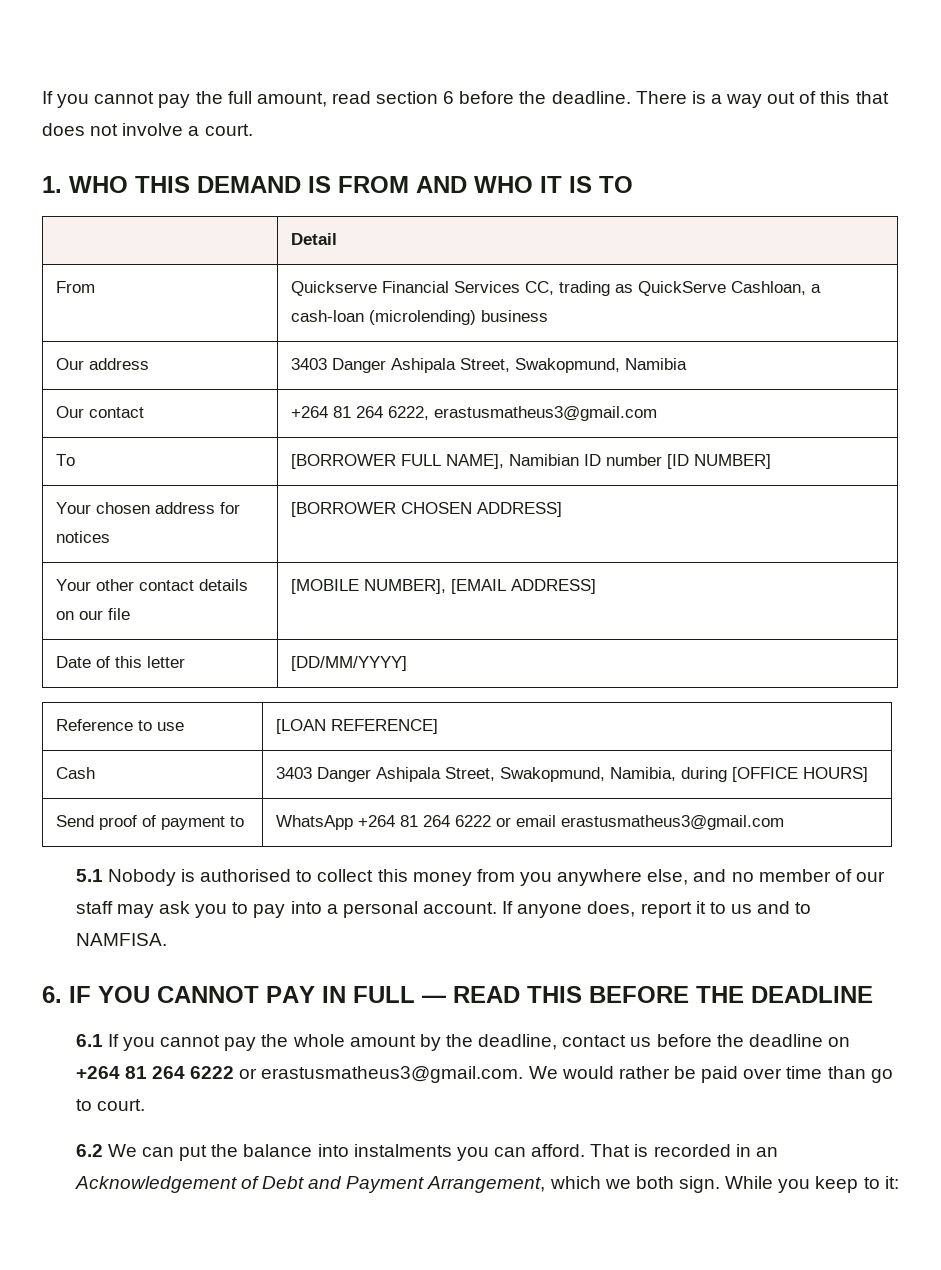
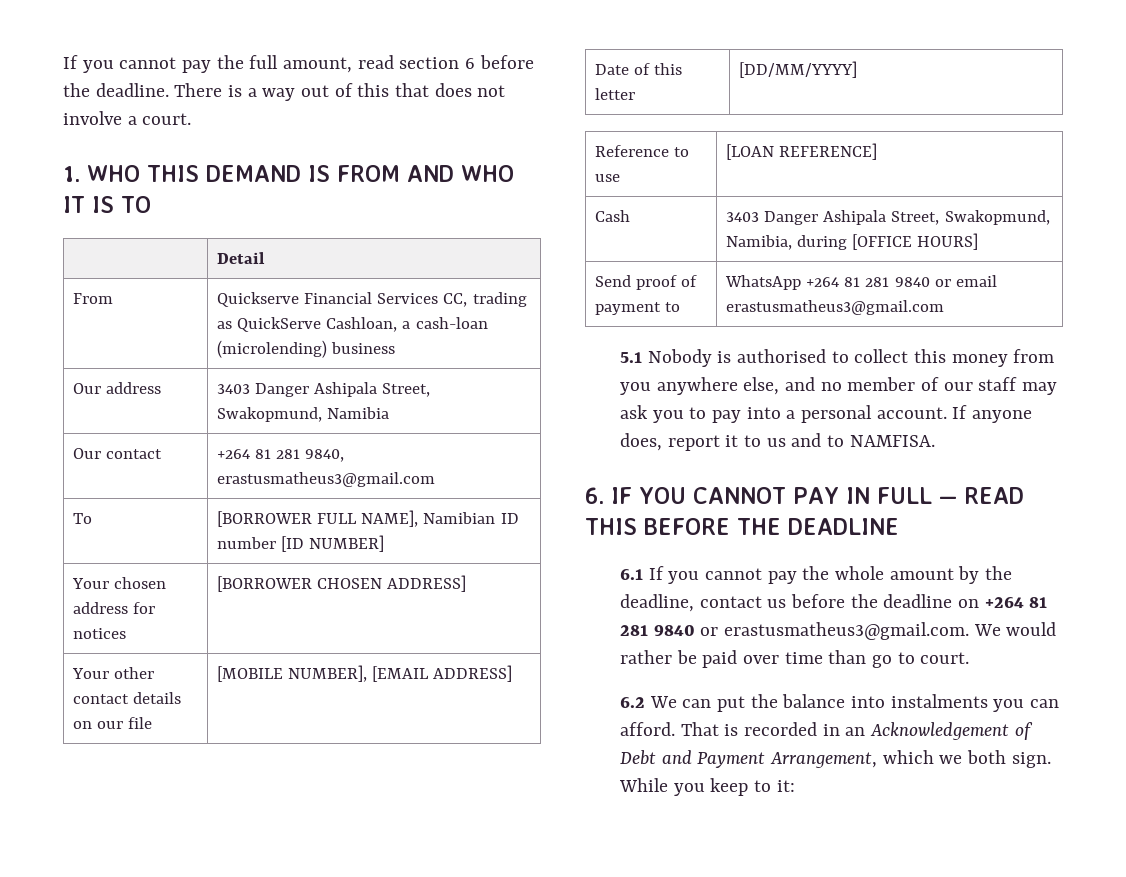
- Our contact | +264 81 264 6222, erastusmatheus3@gmail.com
+ Our contact | +264 81 281 9840, erastusmatheus3@gmail.com
- Send proof of payment to | WhatsApp +264 81 264 6222 or email erastusmatheus3@gmail.com
+ Send proof of payment to | WhatsApp +264 81 281 9840 or email erastusmatheus3@gmail.com
- 6.1 If you cannot pay the whole amount by the deadline, contact us before the deadline on +264 81 264 6222 or erastusmatheus3@gmail.com. We would rather be paid over time than go to court.
+ 6.1 If you cannot pay the whole amount by the deadline, contact us before the deadline on +264 81 281 9840 or erastusmatheus3@gmail.com. We would rather be paid over time than go to court.

